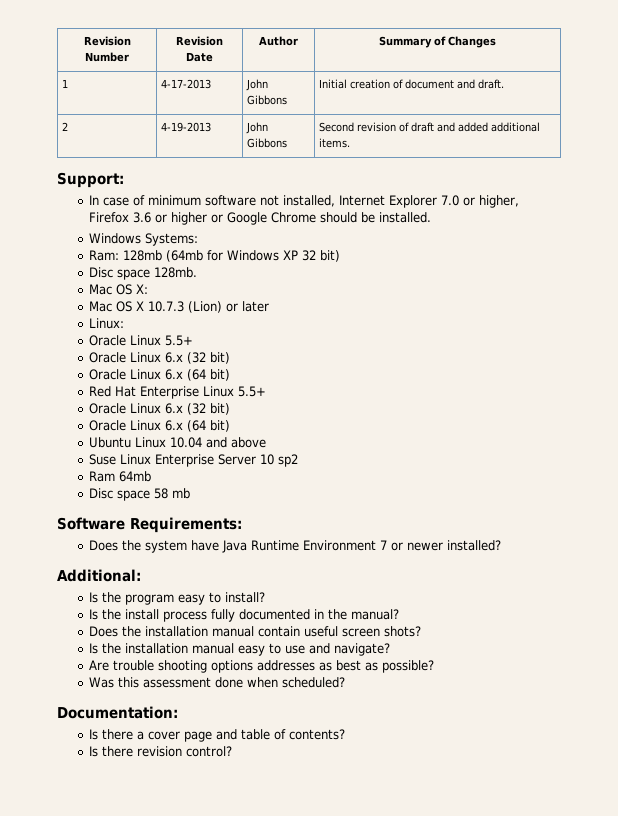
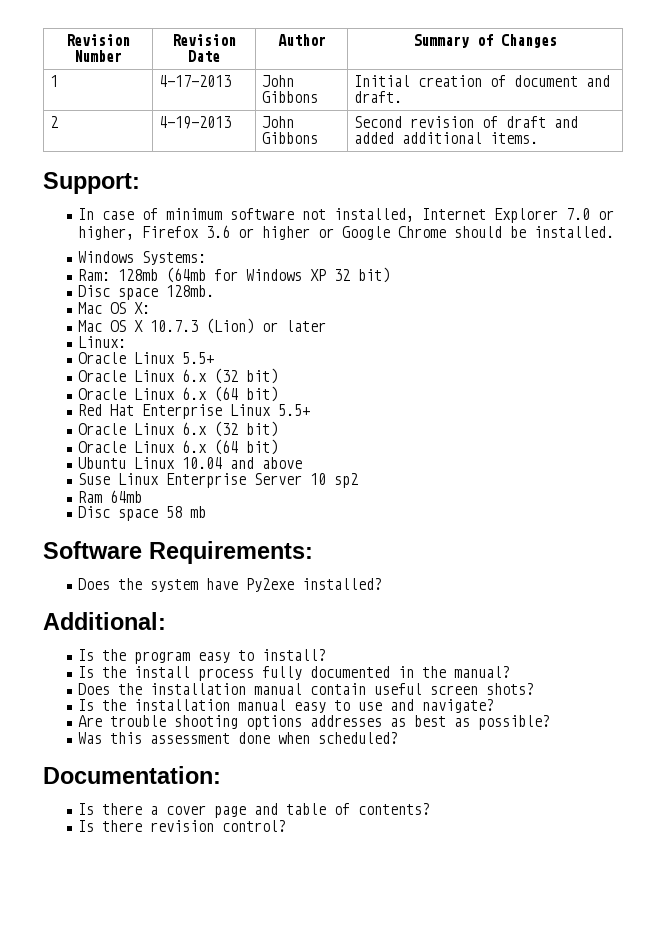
- Does the system have Java Runtime Environment 7 or newer installed?
+ Does the system have Py2exe installed?

